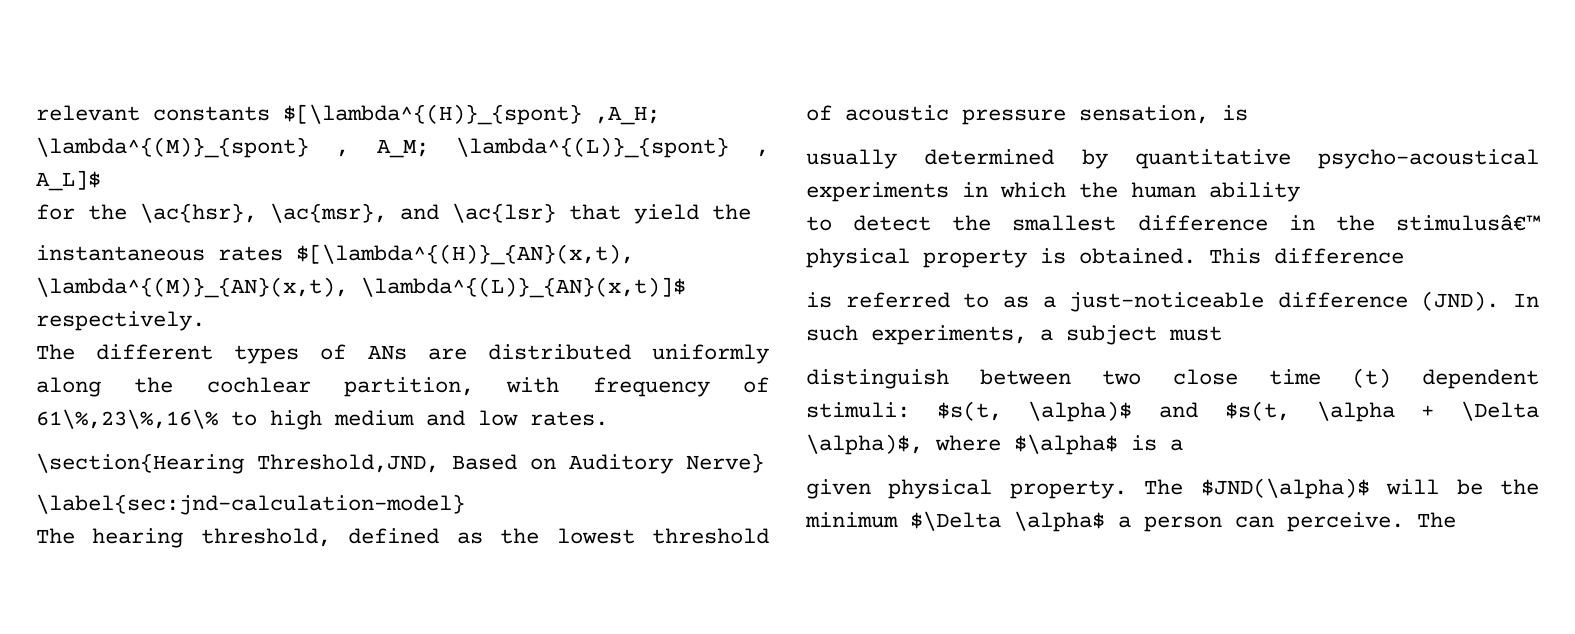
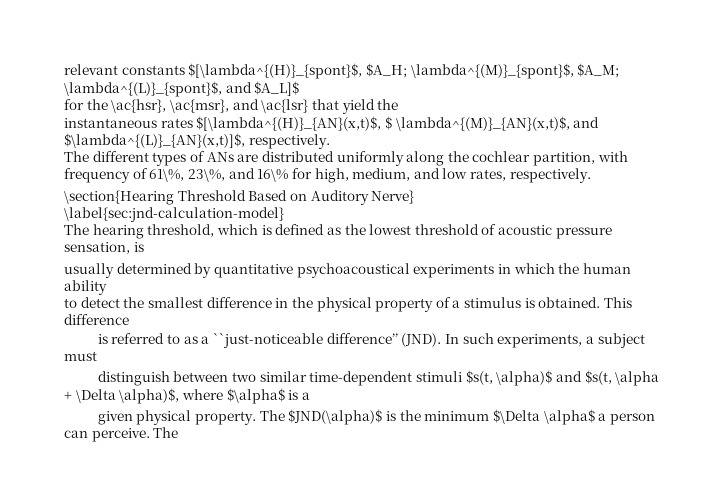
- relevant constants $[\lambda^{(H)}_{spont} ,A_H; \lambda^{(M)}_{spont} , A_M; \lambda^{(L)}_{spont} , A_L]$
+ relevant constants $[\lambda^{(H)}_{spont}$, $A_H; \lambda^{(M)}_{spont}$, $A_M; \lambda^{(L)}_{spont}$, and $A_L]$
- instantaneous rates $[\lambda^{(H)}_{AN}(x,t), \lambda^{(M)}_{AN}(x,t), \lambda^{(L)}_{AN}(x,t)]$ respectively.
+ instantaneous rates $[\lambda^{(H)}_{AN}(x,t)$, $ \lambda^{(M)}_{AN}(x,t)$, and $\lambda^{(L)}_{AN}(x,t)]$, respectively.
- The different types of ANs are distributed uniformly along the cochlear partition, with frequency of 61\%,23\%,16\% to high medium and low rates.
+ The different types of ANs are distributed uniformly along the cochlear partition, with frequency of 61\%, 23\%, and 16\% for high, medium, and low rates, respectively.
- \section{Hearing Threshold,JND, Based on Auditory Nerve}
+ \section{Hearing Threshold Based on Auditory Nerve}
- The hearing threshold, defined as the lowest threshold of acoustic pressure sensation, is
+ The hearing threshold, which is defined as the lowest threshold of acoustic pressure sensation, is
- usually determined by quantitative psycho-acoustical experiments in which the human ability
+ usually determined by quantitative psychoacoustical experiments in which the human ability
- to detect the smallest difference in the stimulusâ€™ physical property is obtained.
+ to detect the smallest difference in the physical property of a stimulus is obtained.
- is referred to as a just-noticeable difference (JND).
+ is referred to as a ``just-noticeable difference’’ (JND).
- distinguish between two close time (t) dependent stimuli: $s(t, \alpha)$ and $s(t, \alpha + \Delta \alpha)$, where $\alpha$ is a
+ distinguish between two similar time-dependent stimuli $s(t, \alpha)$ and $s(t, \alpha + \Delta \alpha)$, where $\alpha$ is a
- The $JND(\alpha)$ will be the minimum $\Delta \alpha$ a person can perceive.
+ The $JND(\alpha)$ is the minimum $\Delta \alpha$ a person can perceive.

